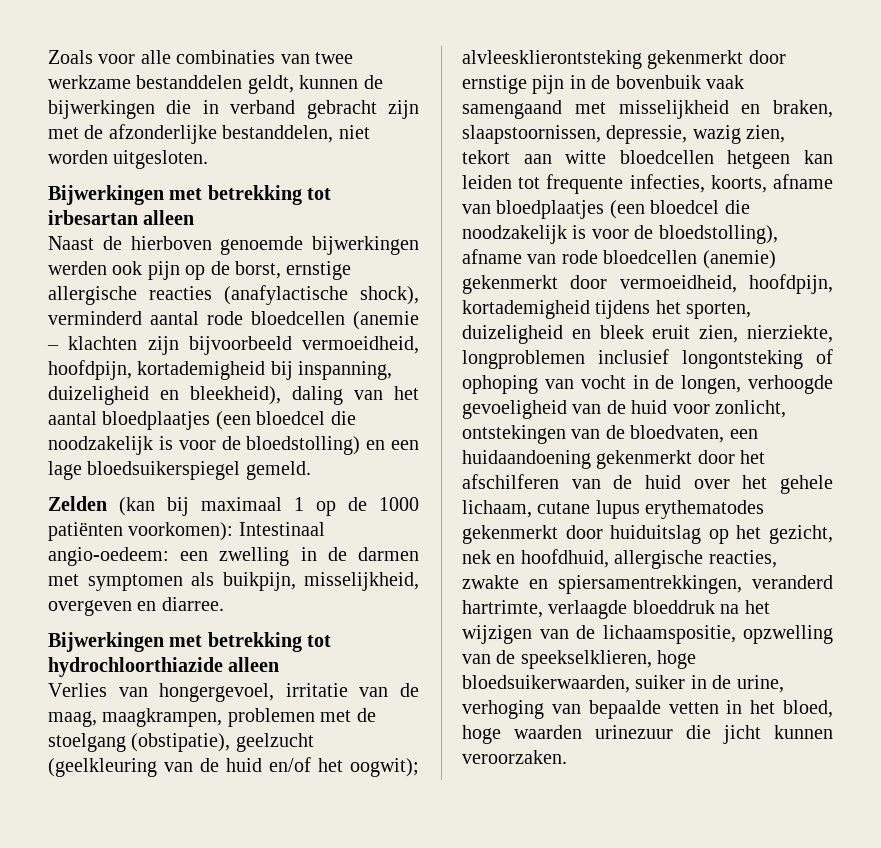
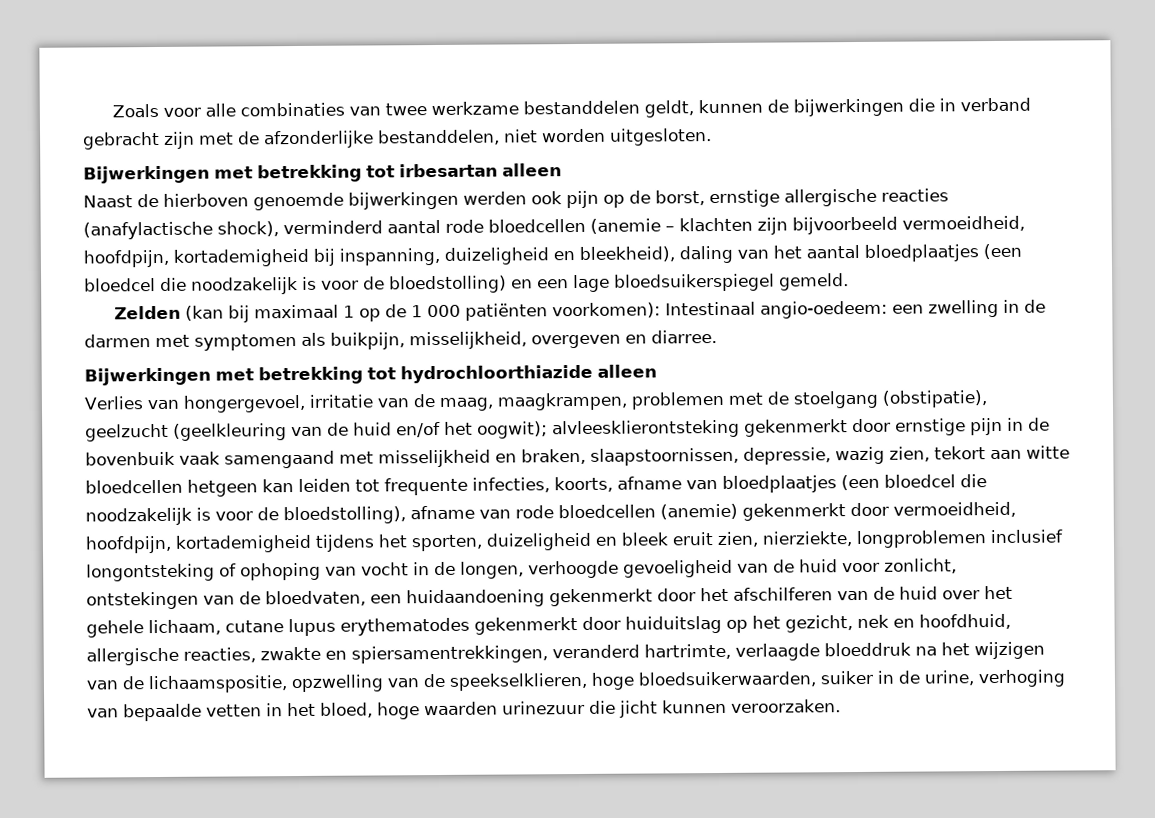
- Zelden (kan bij maximaal 1 op de 1000 patiënten voorkomen): Intestinaal angio-oedeem: een zwelling in de darmen met symptomen als buikpijn, misselijkheid, overgeven en diarree.
+ Zelden (kan bij maximaal 1 op de 1 000 patiënten voorkomen): Intestinaal angio-oedeem: een zwelling in de darmen met symptomen als buikpijn, misselijkheid, overgeven en diarree.

